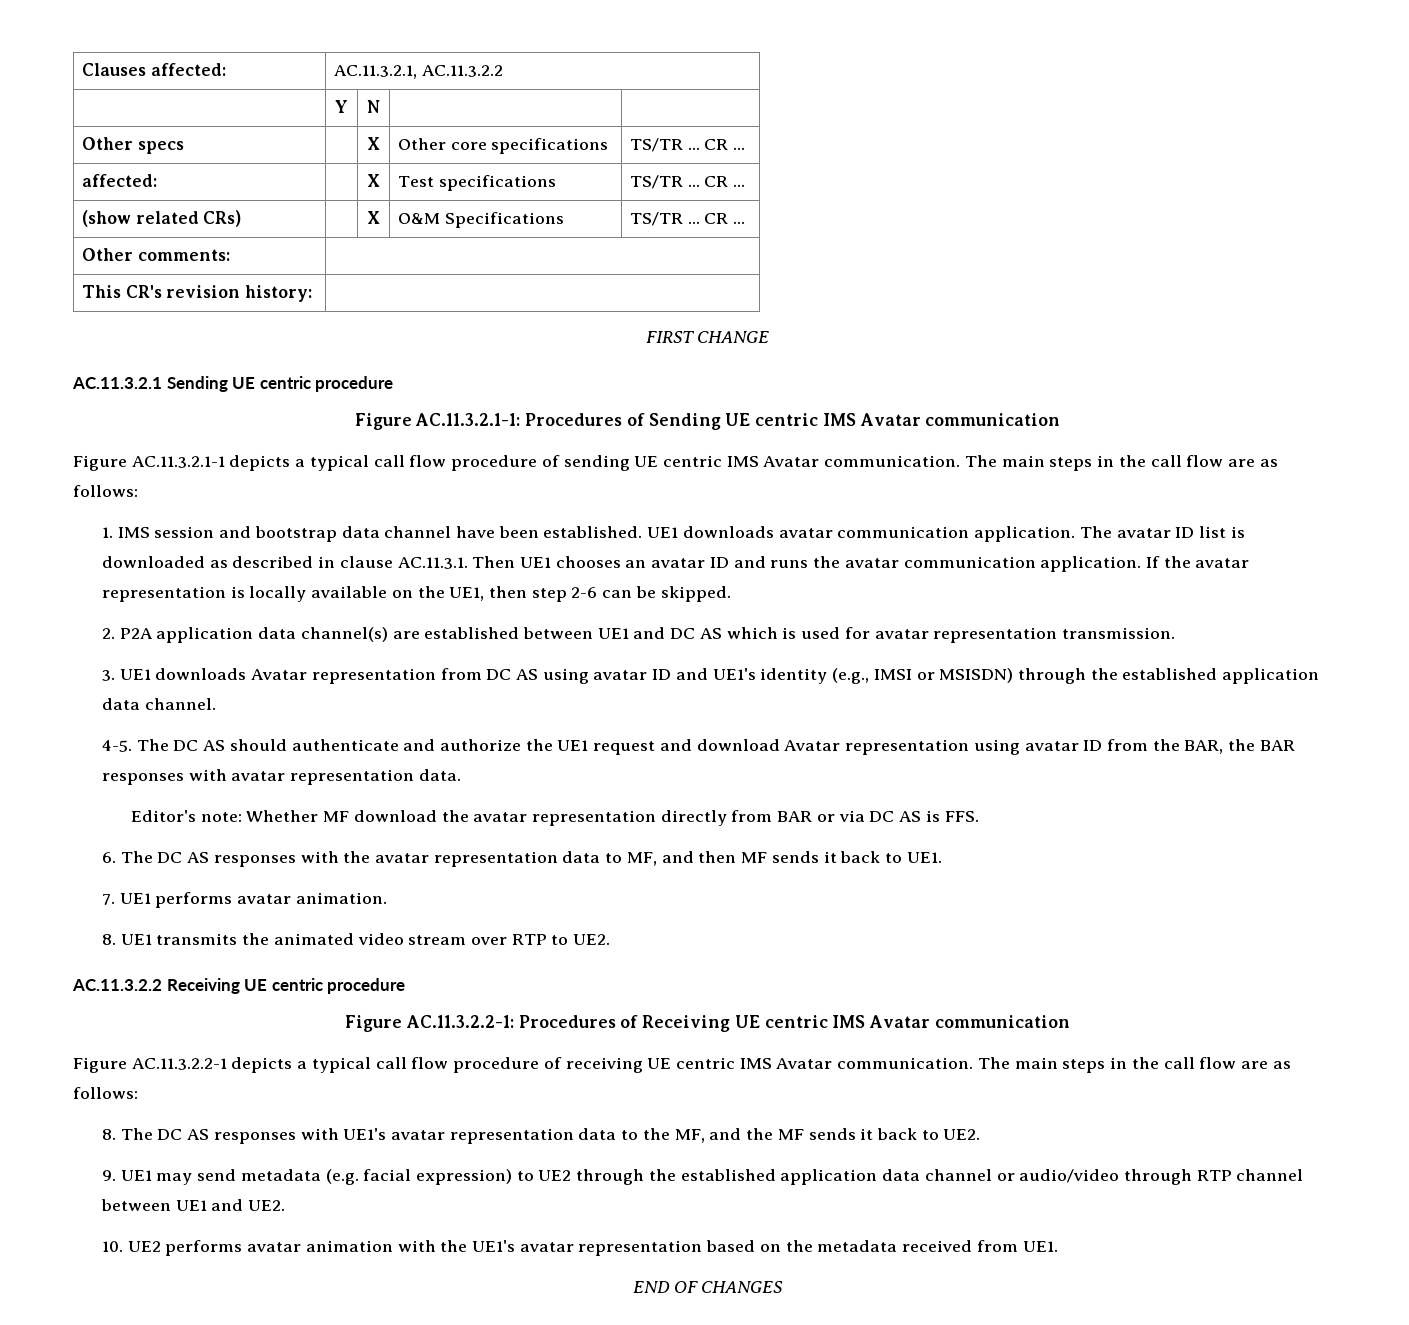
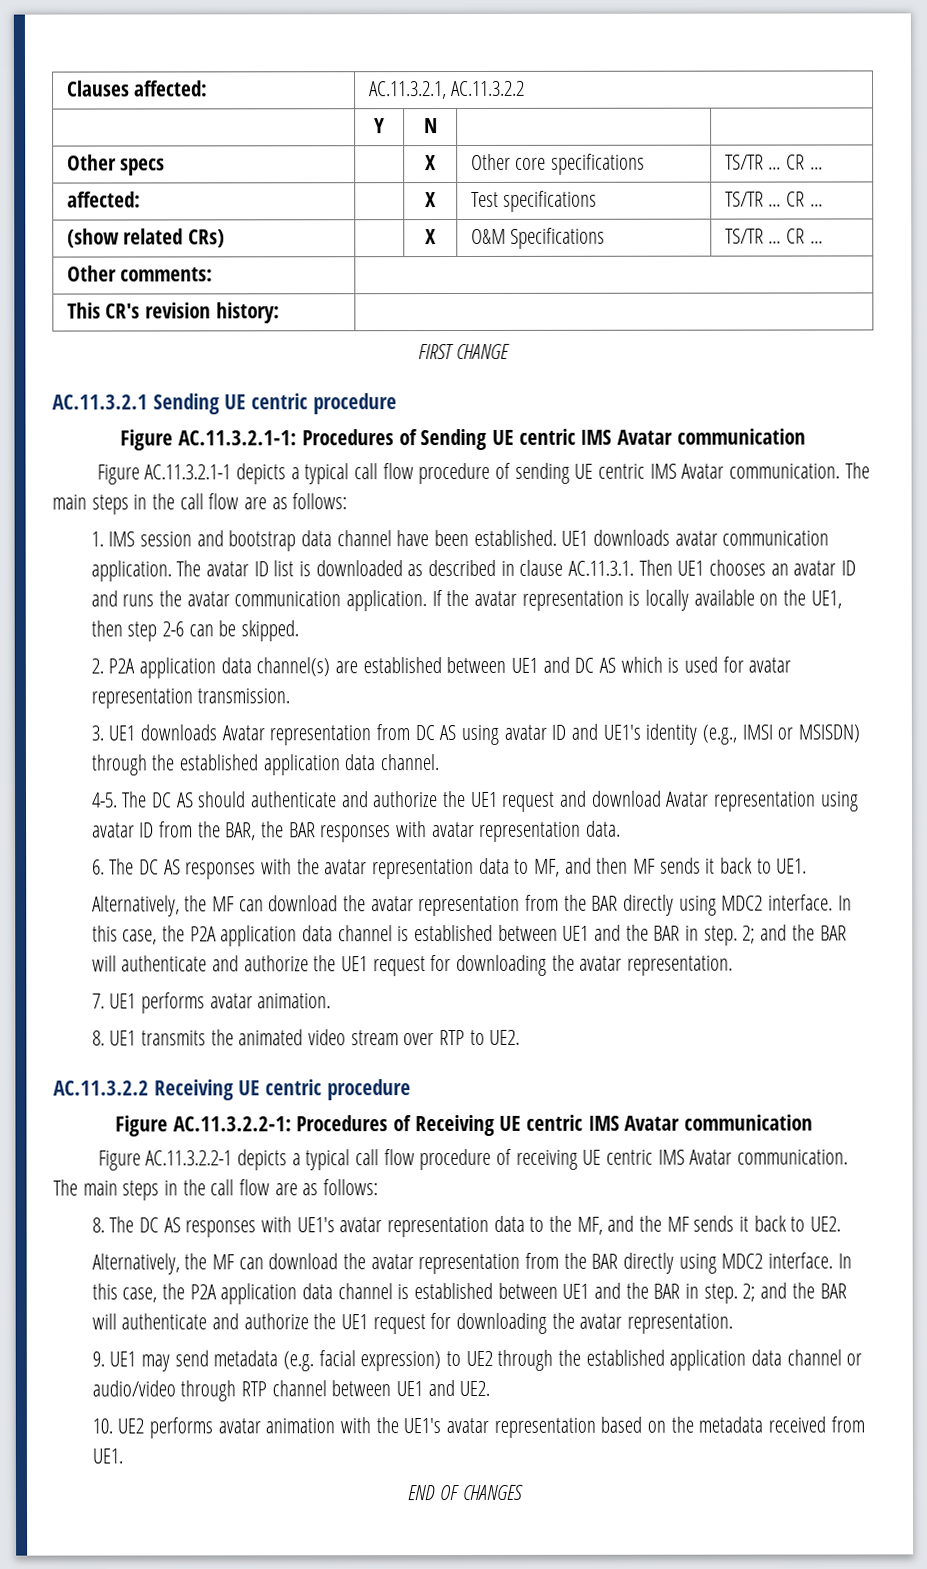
- Editor's note: Whether MF download the avatar representation directly from BAR or via DC AS is FFS.
  6. The DC AS responses with the avatar representation data to MF, and then MF sends it back to UE1.
+ Alternatively, the MF can download the avatar representation from the BAR directly using MDC2 interface. In this case, the P2A application data channel is established between UE1 and the BAR in step. 2; and the BAR will authenticate and authorize the UE1 request for downloading the avatar representation.
  8. The DC AS responses with UE1's avatar representation data to the MF, and the MF sends it back to UE2.
+ Alternatively, the MF can download the avatar representation from the BAR directly using MDC2 interface. In this case, the P2A application data channel is established between UE1 and the BAR in step. 2; and the BAR will authenticate and authorize the UE1 request for downloading the avatar representation.

